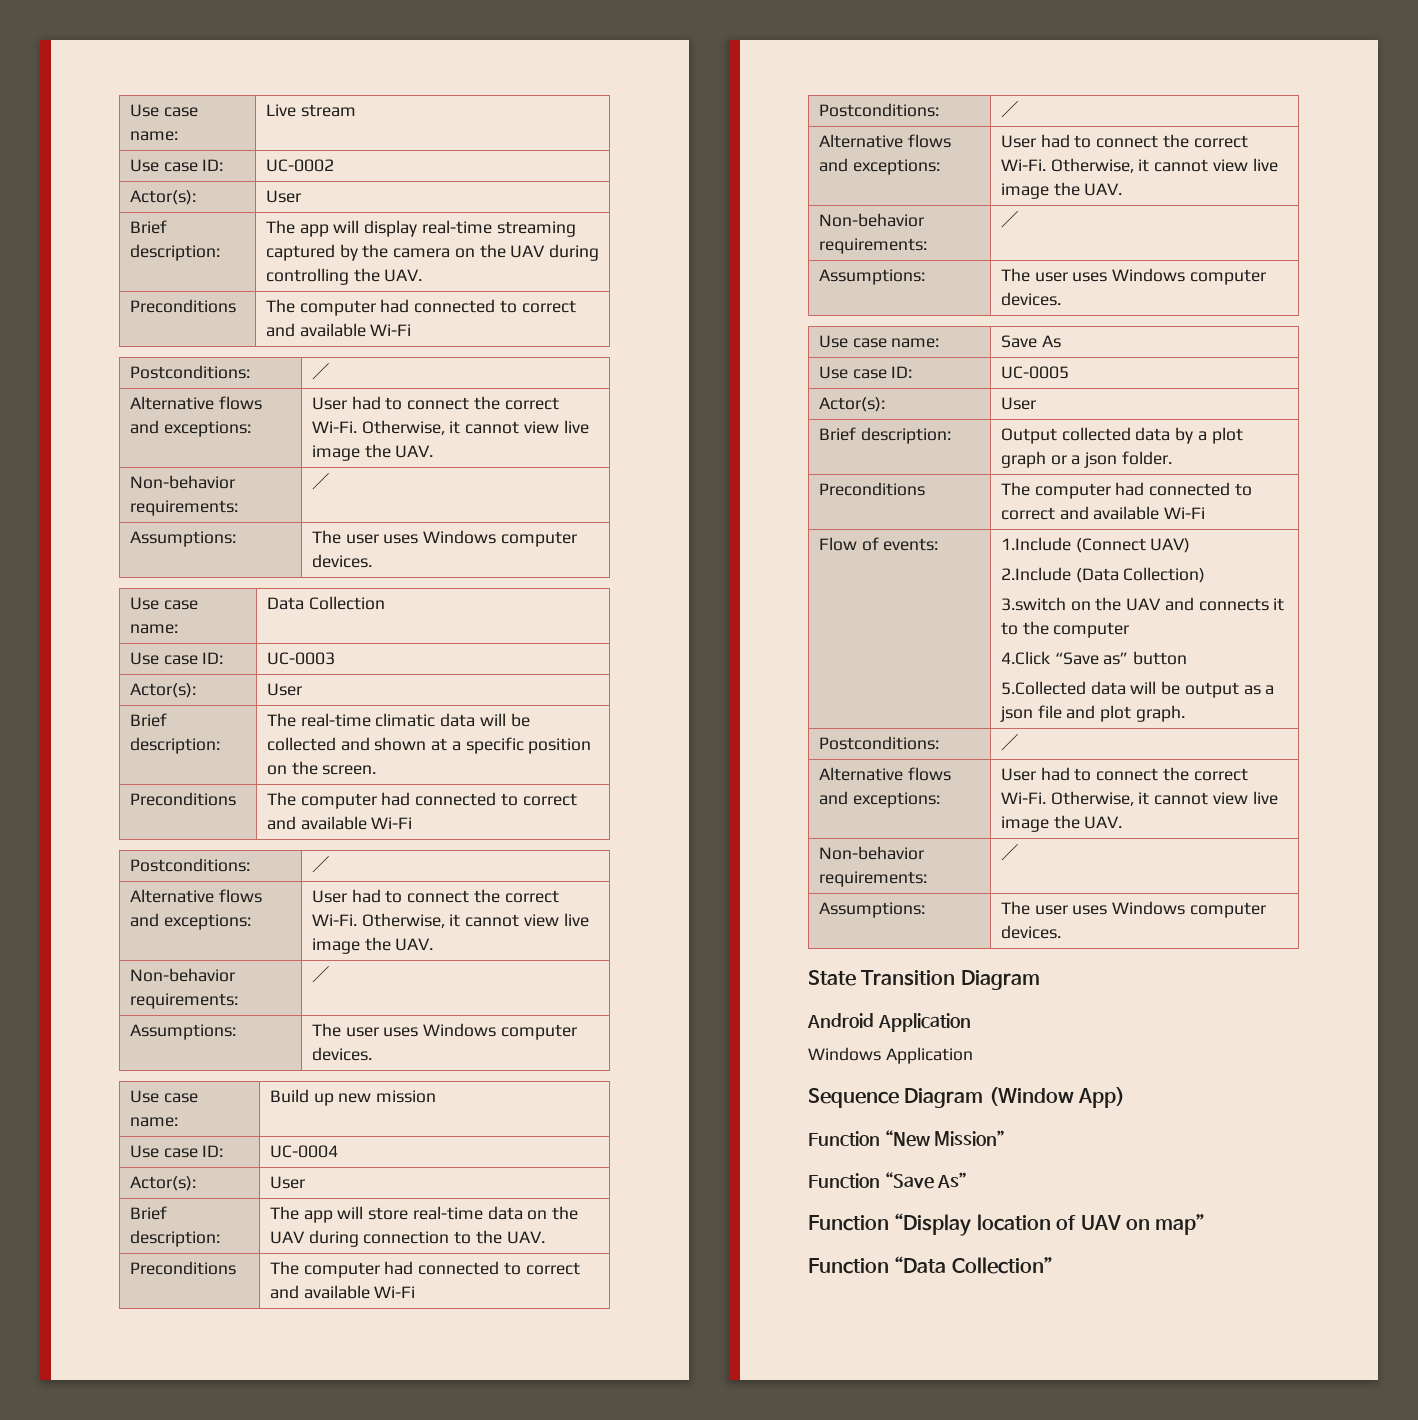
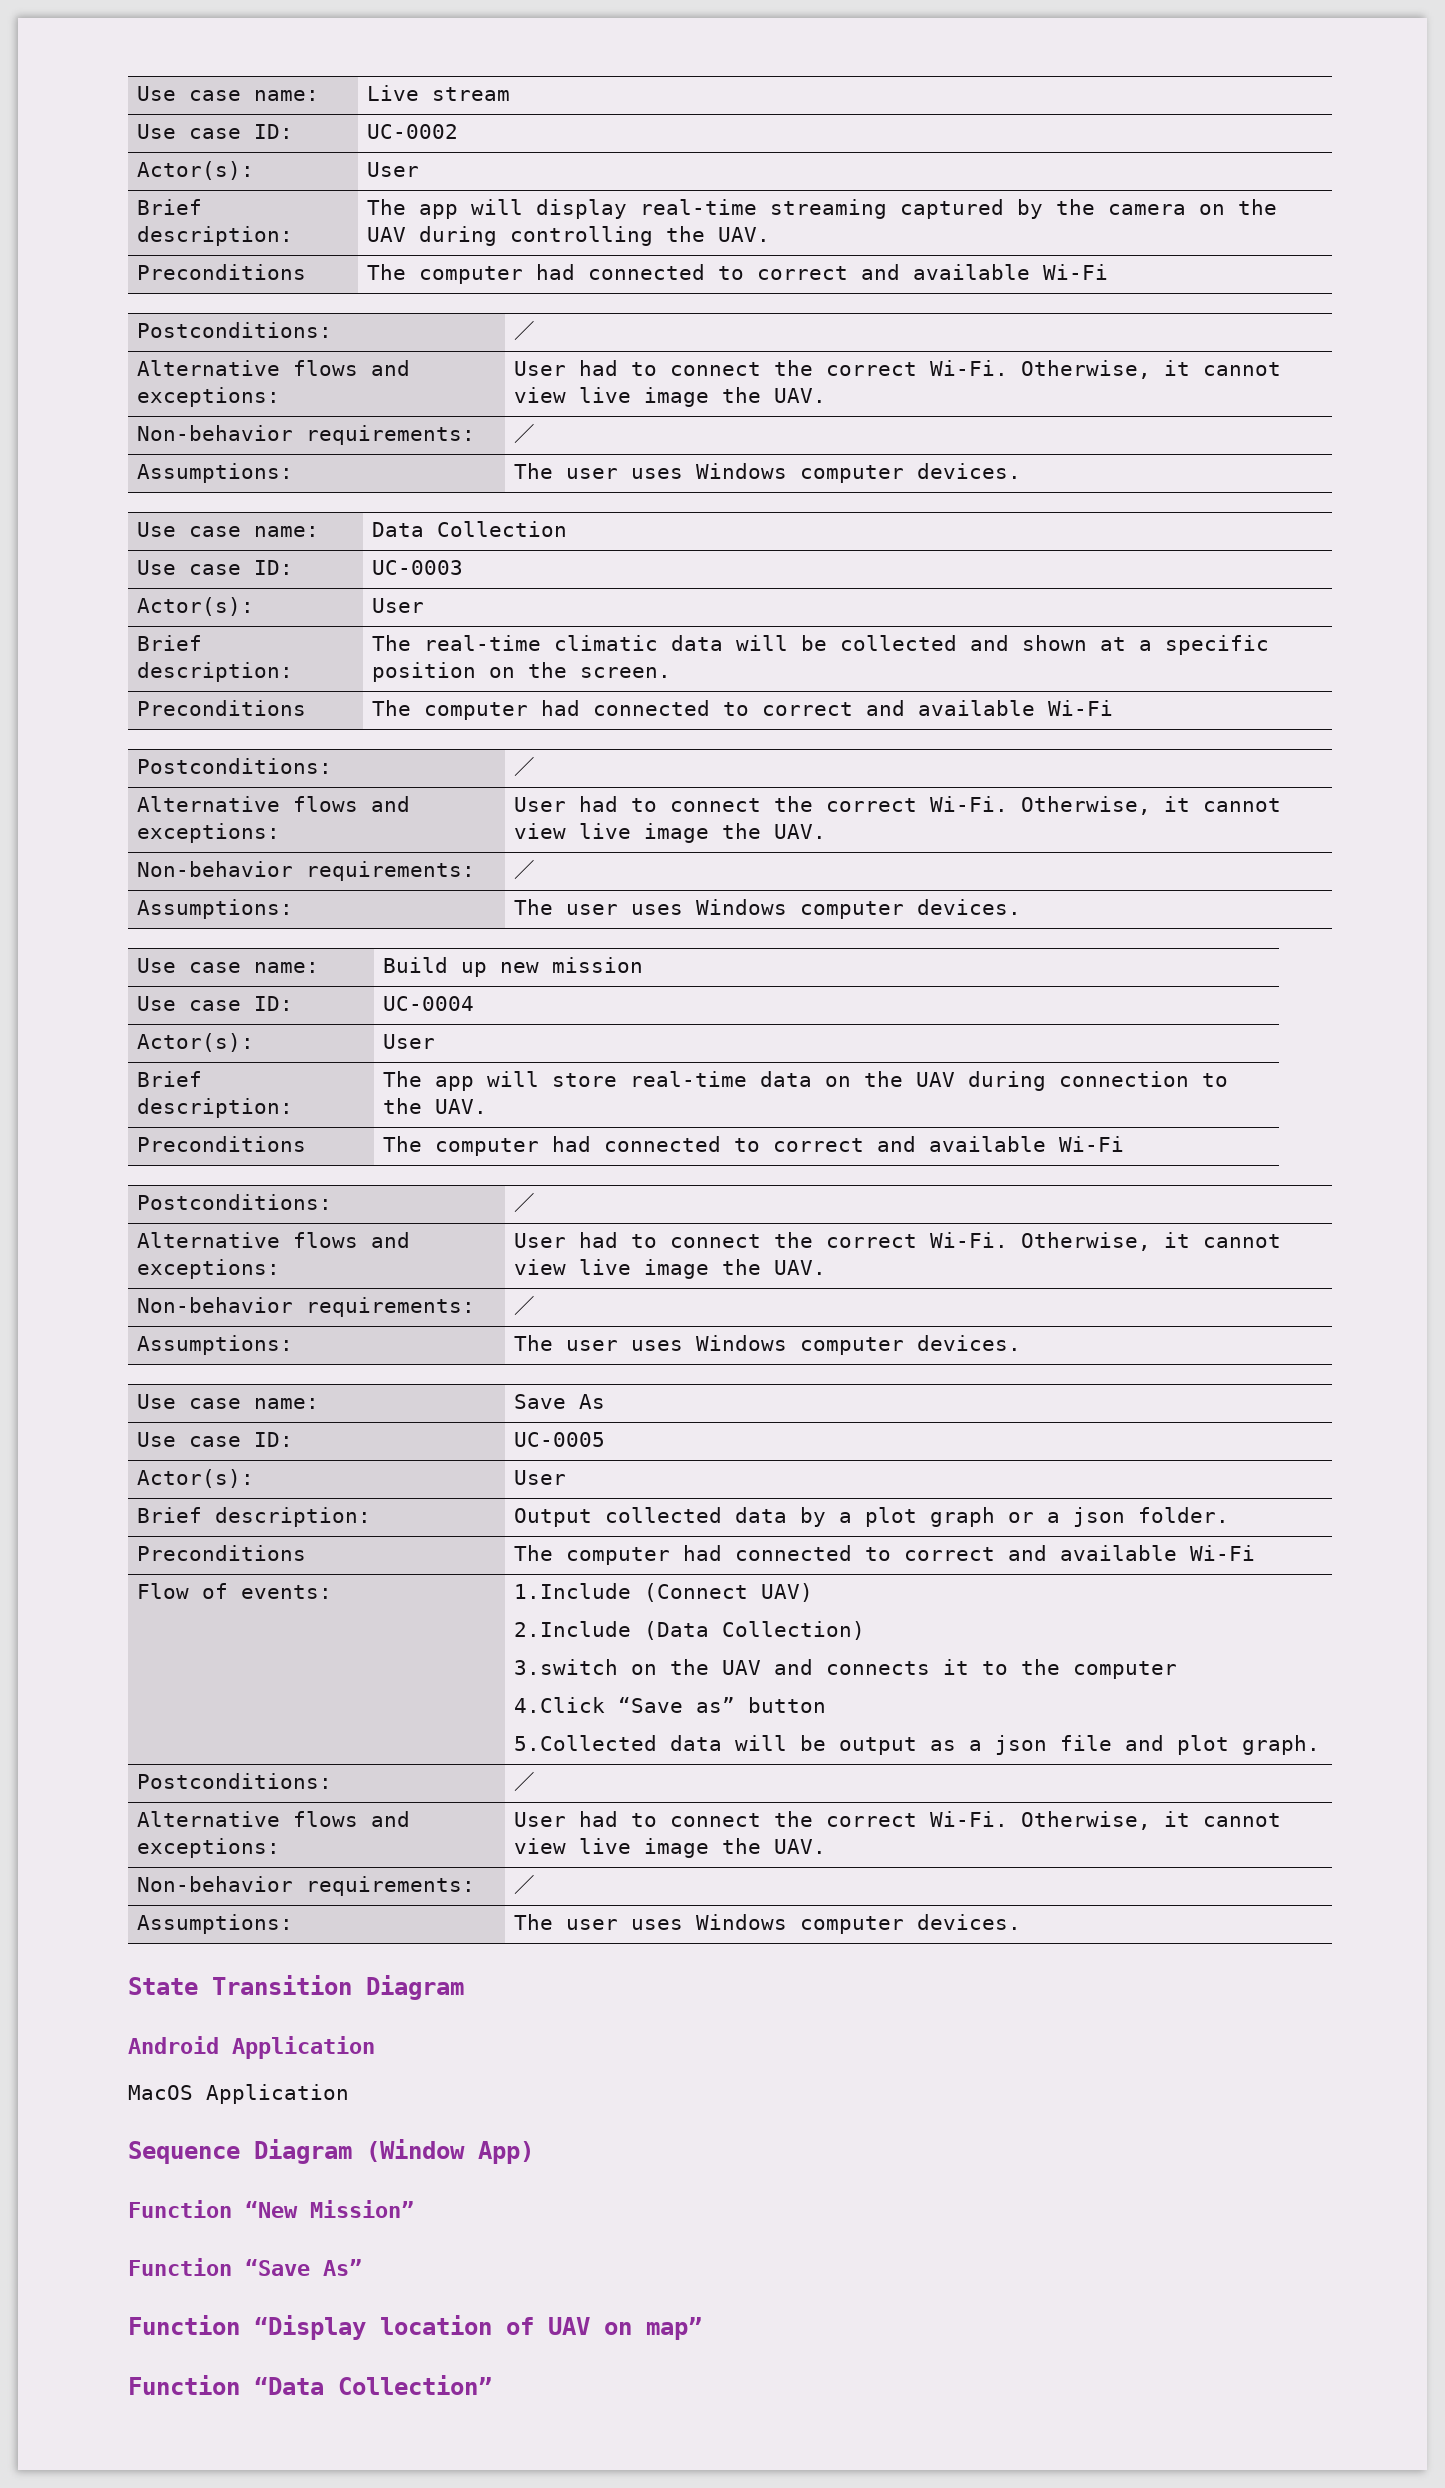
- Windows Application
+ MacOS Application

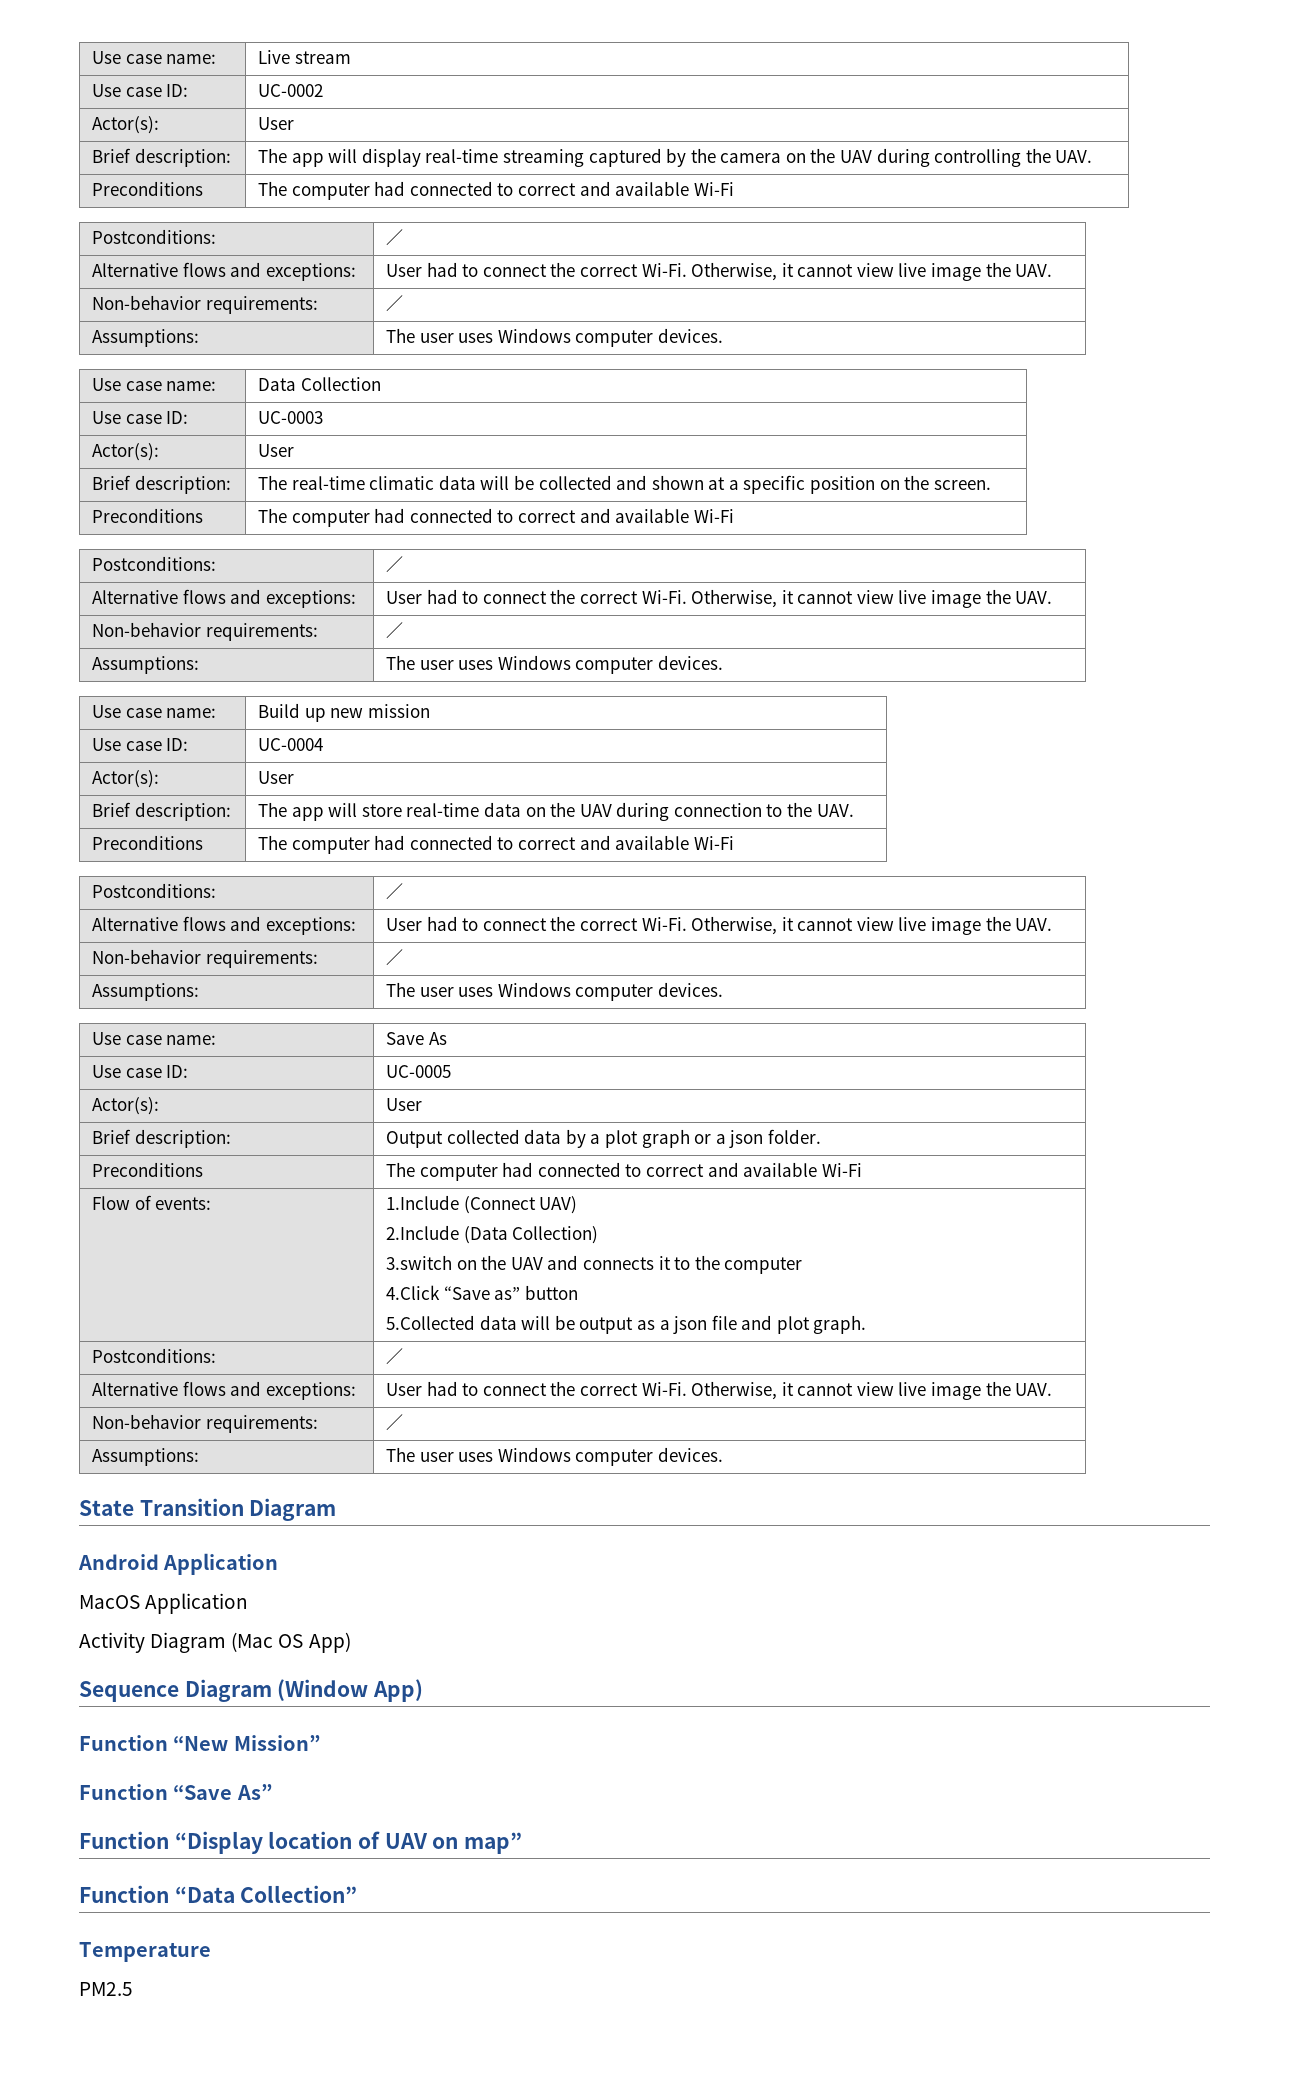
+ Activity Diagram (Mac OS App)
+ Temperature
+ PM2.5

